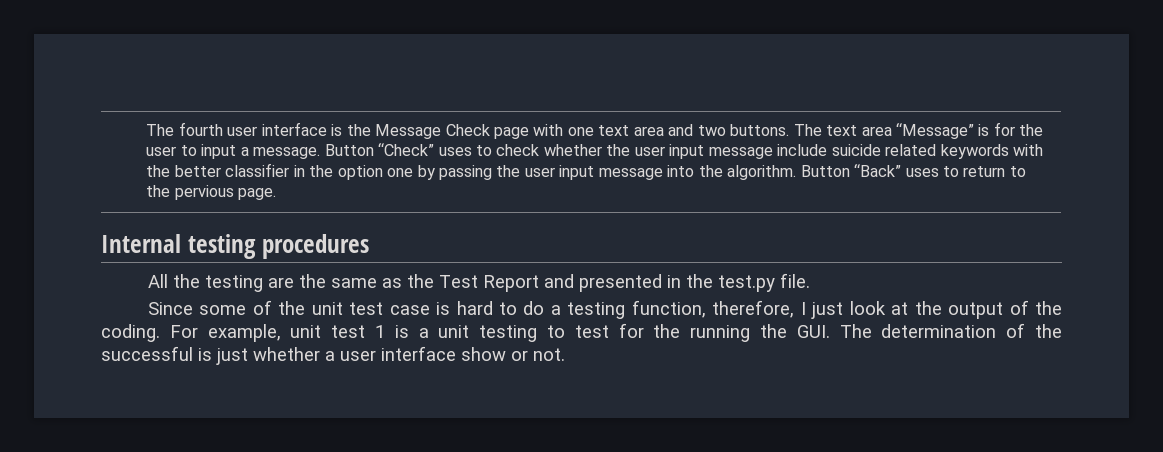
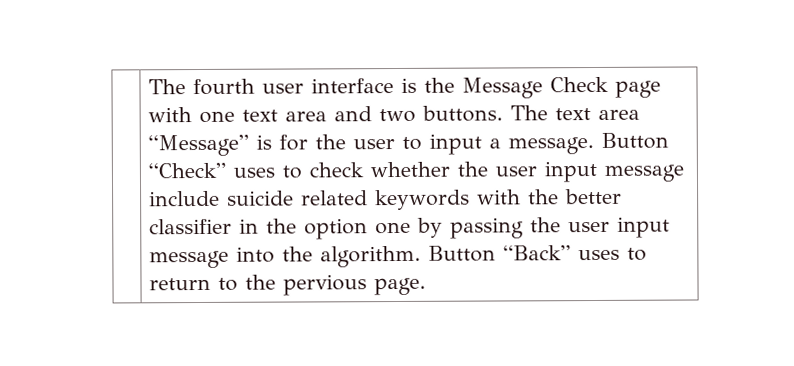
- Internal testing procedures
- All the testing are the same as the Test Report and presented in the test.py file.
- Since some of the unit test case is hard to do a testing function, therefore, I just look at the output of the coding. For example, unit test 1 is a unit testing to test for the running the GUI. The determination of the successful is just whether a user interface show or not.

